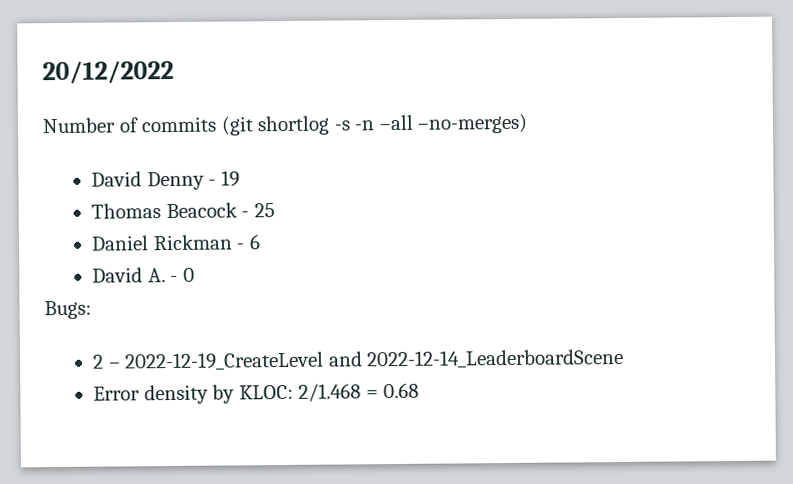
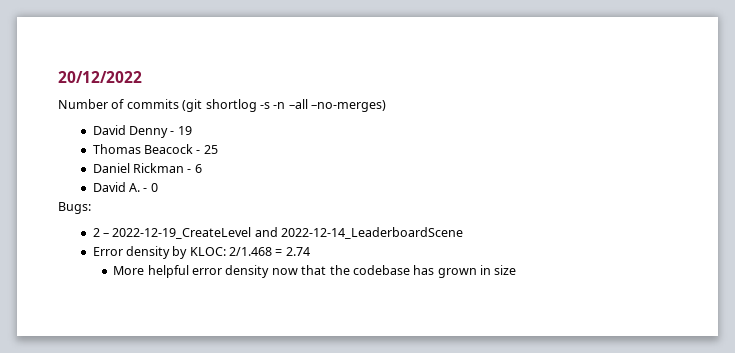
- Error density by KLOC: 2/1.468 = 0.68
+ Error density by KLOC: 2/1.468 = 2.74
+ More helpful error density now that the codebase has grown in size

